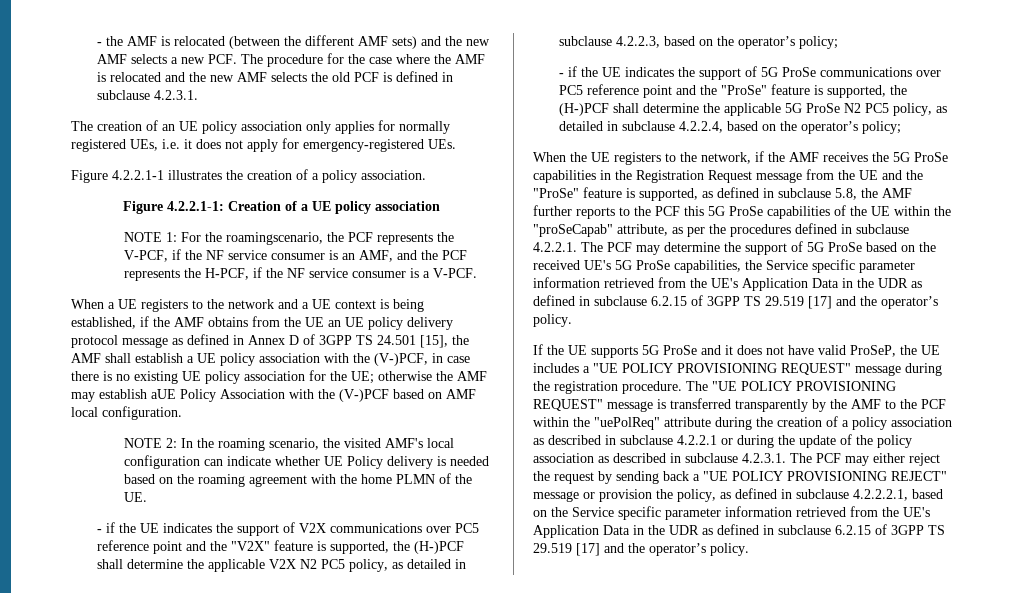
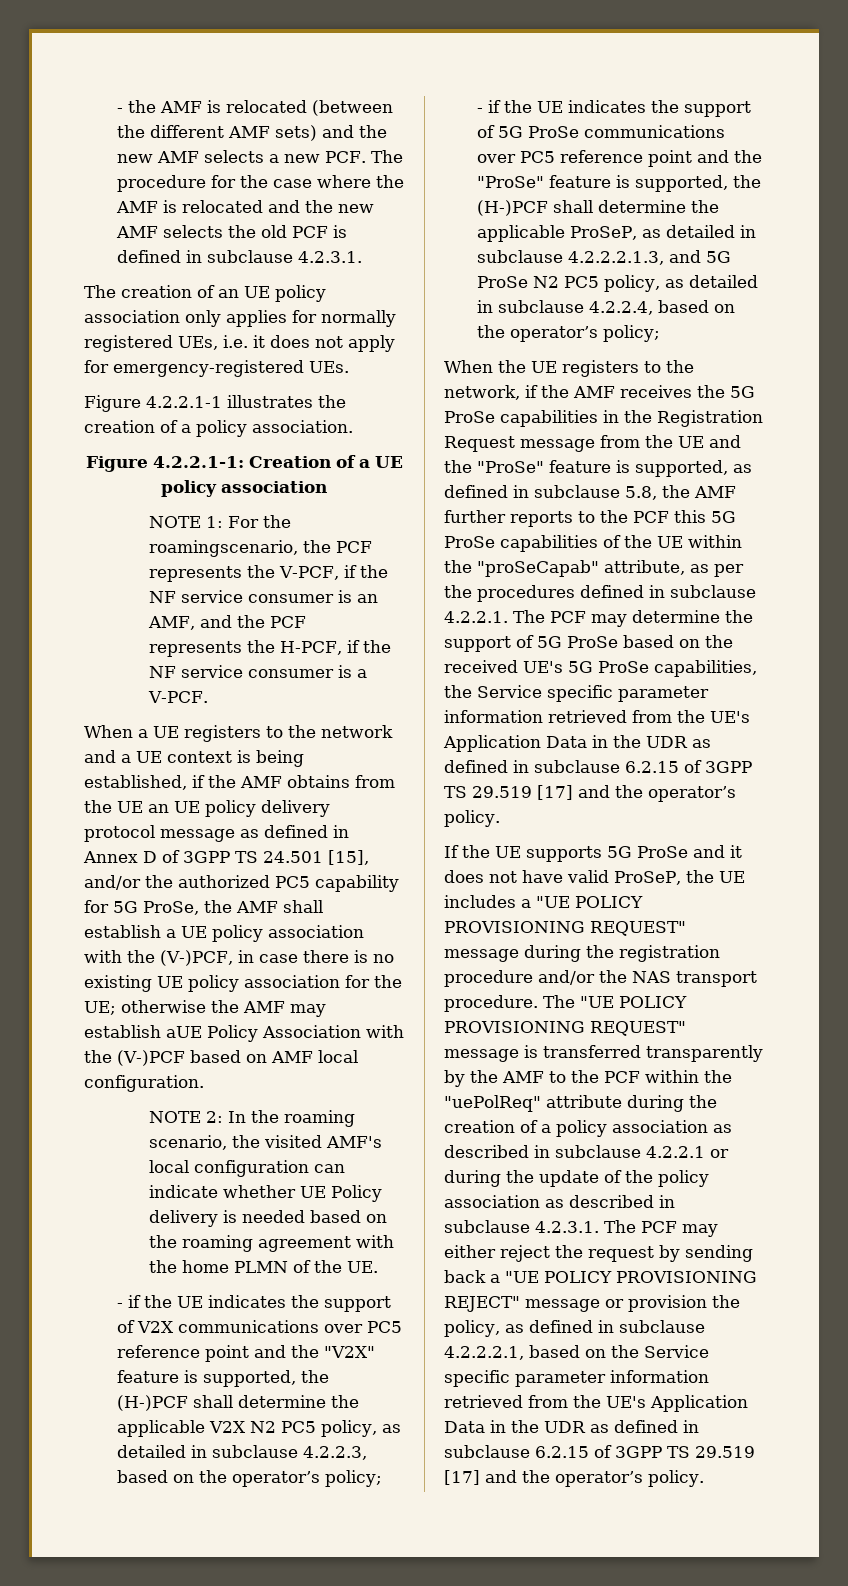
- When a UE registers to the network and a UE context is being established, if the AMF obtains from the UE an UE policy delivery protocol message as defined in Annex D of 3GPP TS 24.501 [15], the AMF shall establish a UE policy association with the (V-)PCF, in case there is no existing UE policy association for the UE;
+ When a UE registers to the network and a UE context is being established, if the AMF obtains from the UE an UE policy delivery protocol message as defined in Annex D of 3GPP TS 24.501 [15], and/or the authorized PC5 capability for 5G ProSe, the AMF shall establish a UE policy association with the (V-)PCF, in case there is no existing UE policy association for the UE;
- - if the UE indicates the support of 5G ProSe communications over PC5 reference point and the "ProSe" feature is supported, the (H-)PCF shall determine the applicable 5G ProSe N2 PC5 policy, as detailed in subclause 4.2.2.4, based on the operator’s policy;
+ - if the UE indicates the support of 5G ProSe communications over PC5 reference point and the "ProSe" feature is supported, the (H-)PCF shall determine the applicable ProSeP, as detailed in subclause 4.2.2.2.1.3, and 5G ProSe N2 PC5 policy, as detailed in subclause 4.2.2.4, based on the operator’s policy;
- If the UE supports 5G ProSe and it does not have valid ProSeP, the UE includes a "UE POLICY PROVISIONING REQUEST" message during the registration procedure.
+ If the UE supports 5G ProSe and it does not have valid ProSeP, the UE includes a "UE POLICY PROVISIONING REQUEST" message during the registration procedure and/or the NAS transport procedure.

